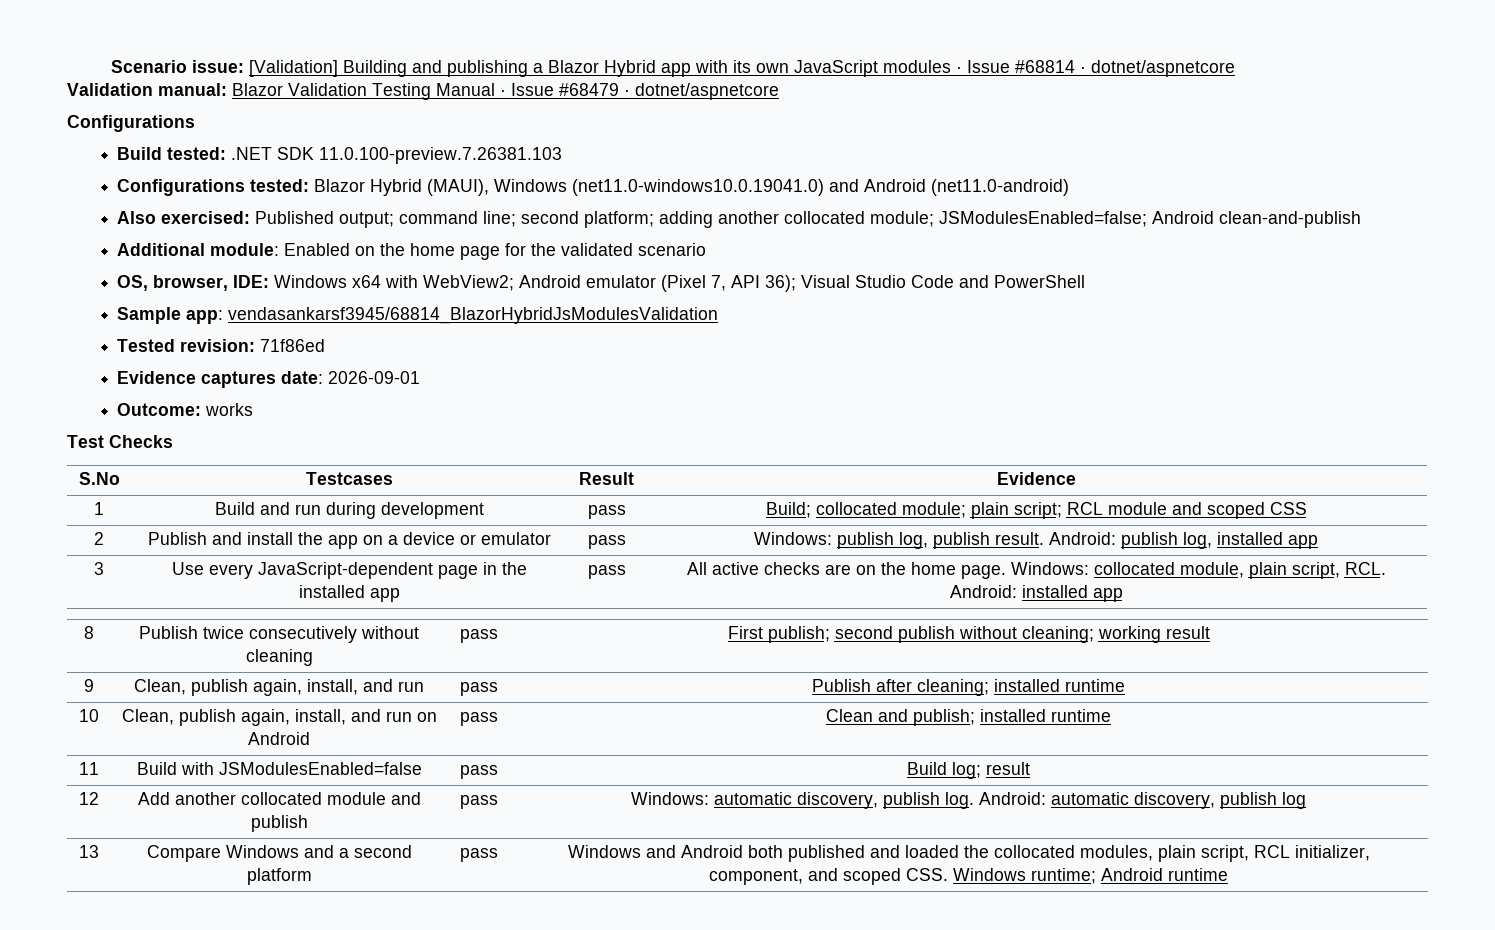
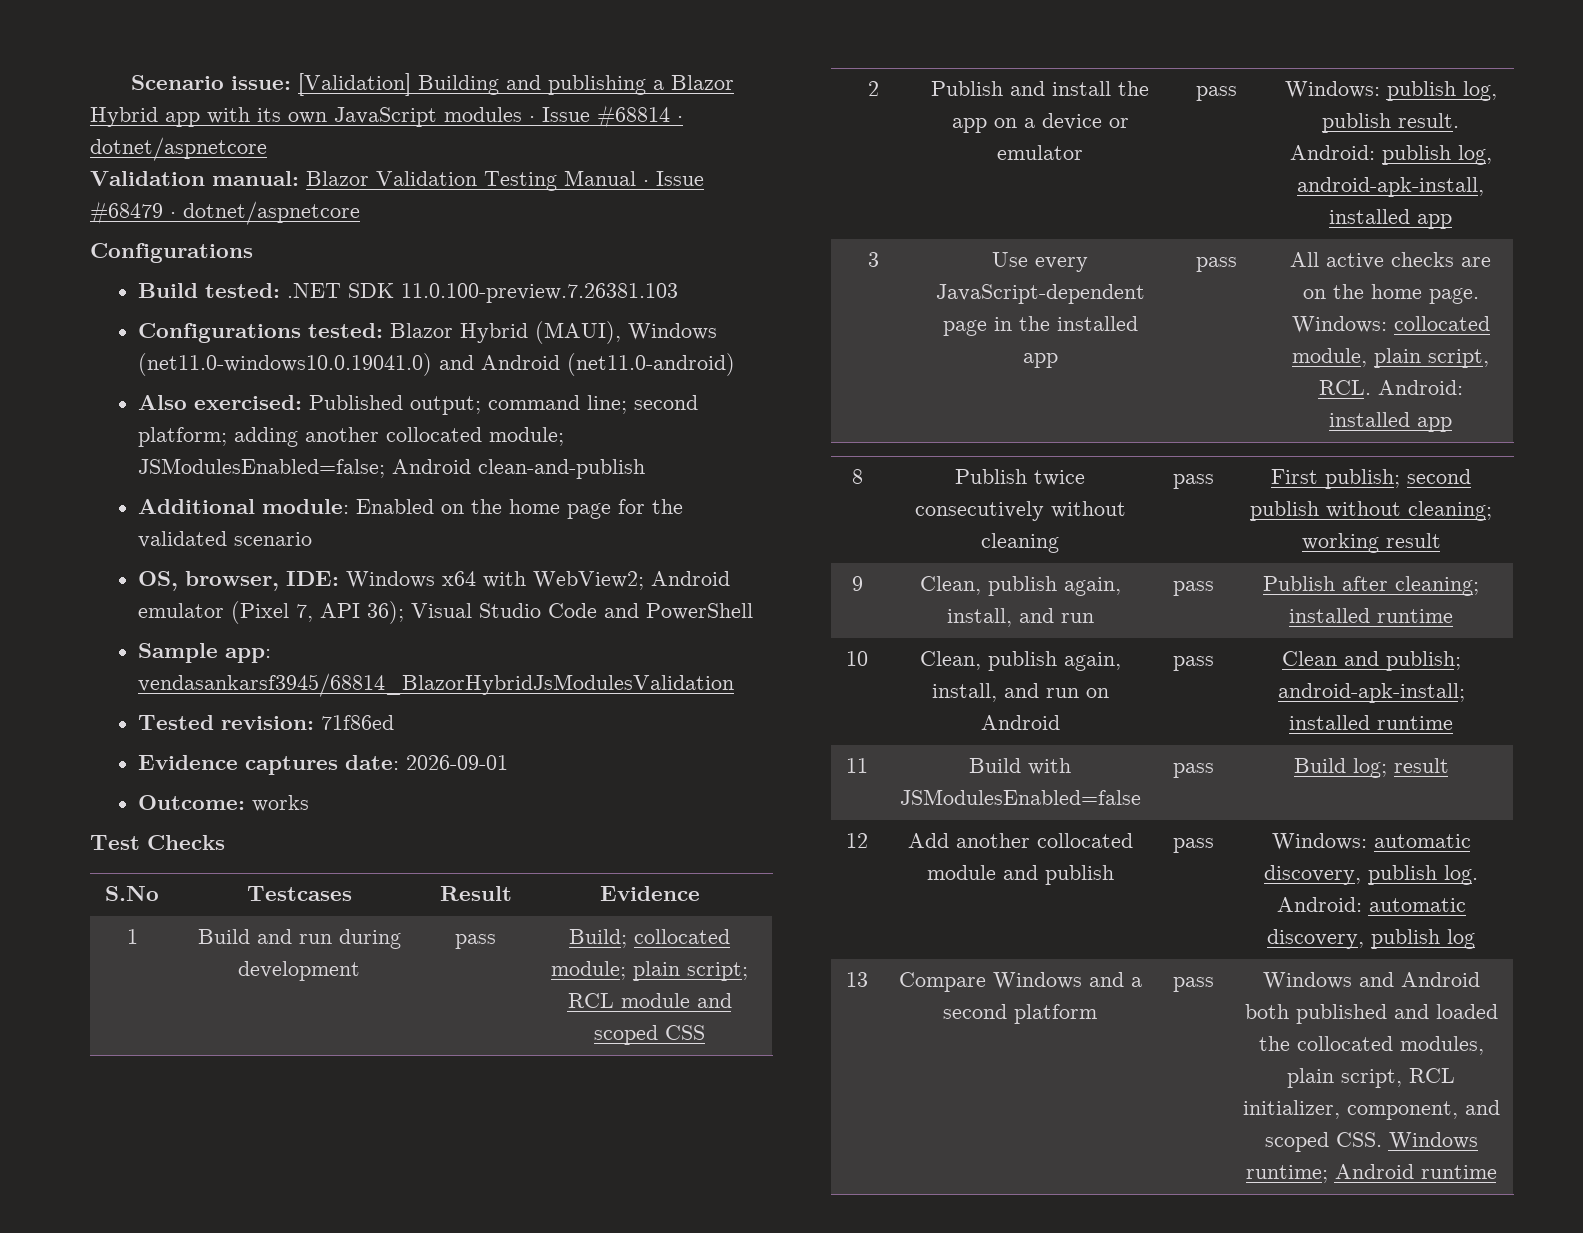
- 2 | Publish and install the app on a device or emulator | pass | Windows: publish log, publish result. Android: publish log, installed app
+ 2 | Publish and install the app on a device or emulator | pass | Windows: publish log, publish result. Android: publish log, android-apk-install, installed app
- 10 | Clean, publish again, install, and run on Android | pass | Clean and publish; installed runtime
+ 10 | Clean, publish again, install, and run on Android | pass | Clean and publish; android-apk-install; installed runtime

